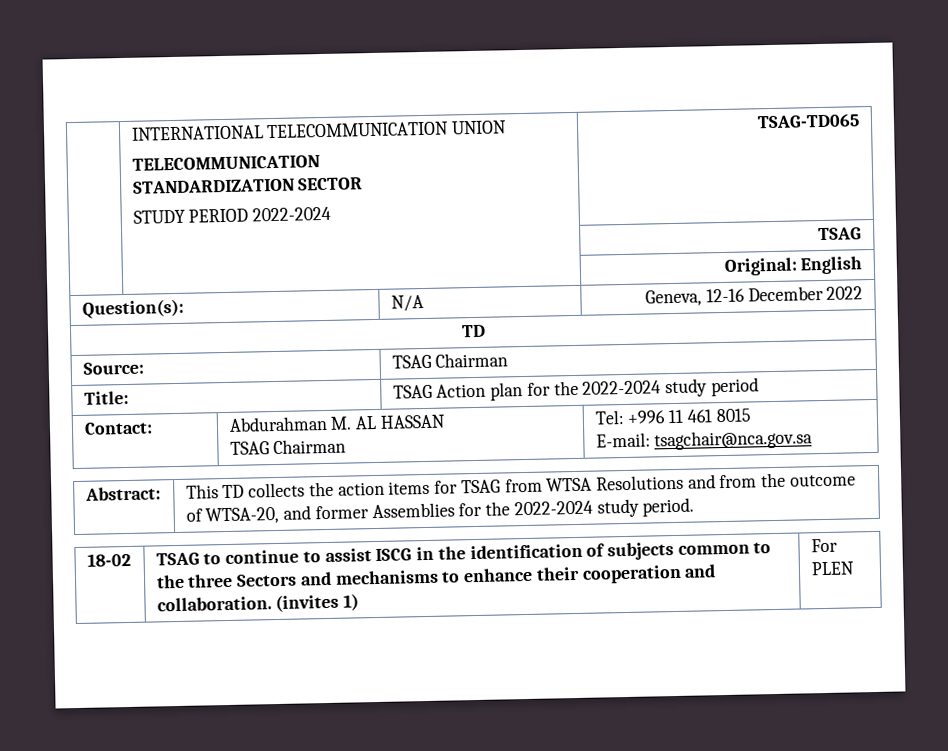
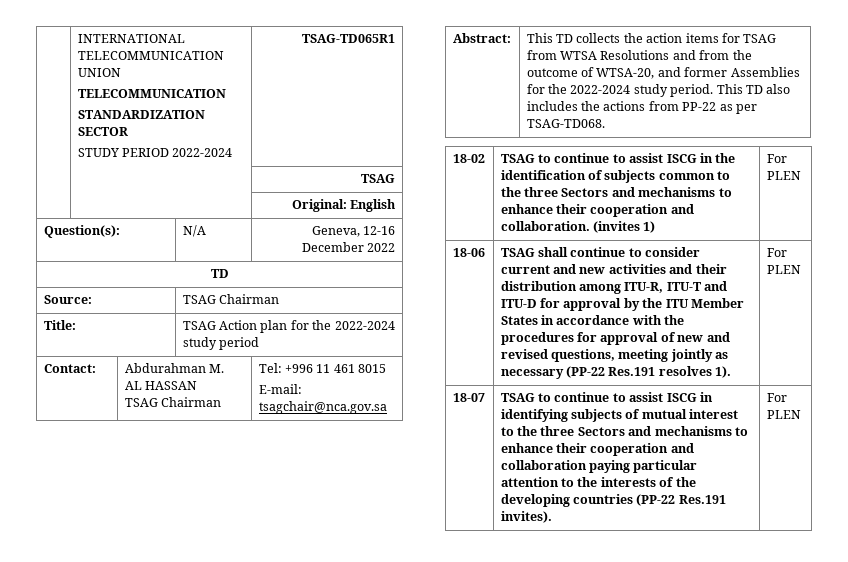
  | INTERNATIONAL TELECOMMUNICATION UNION
  TELECOMMUNICATION
  STANDARDIZATION SECTOR
- STUDY PERIOD 2022-2024 | TSAG-TD065
+ STUDY PERIOD 2022-2024 | TSAG-TD065R1
- Abstract: | This TD collects the action items for TSAG from WTSA Resolutions and from the outcome of WTSA-20, and former Assemblies for the 2022-2024 study period.
+ Abstract: | This TD collects the action items for TSAG from WTSA Resolutions and from the outcome of WTSA-20, and former Assemblies for the 2022-2024 study period. This TD also includes the actions from PP-22 as per TSAG-TD068.
+ 18-06 | TSAG shall continue to consider current and new activities and their distribution among ITU-R, ITU-T and ITU-D for approval by the ITU Member States in accordance with the procedures for approval of new and revised questions, meeting jointly as necessary (PP-22 Res.191 resolves 1). | For PLEN
+ 18-07 | TSAG to continue to assist ISCG in identifying subjects of mutual interest to the three Sectors and mechanisms to enhance their cooperation and collaboration paying particular attention to the interests of the developing countries (PP-22 Res.191 invites). | For PLEN

